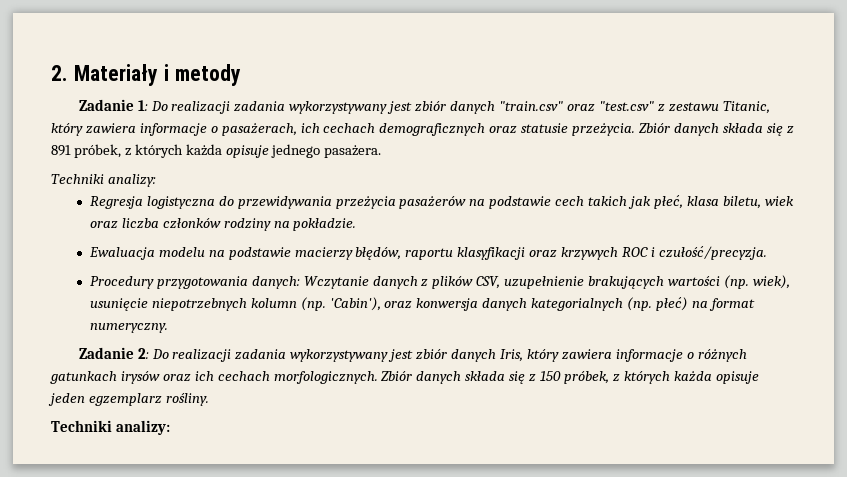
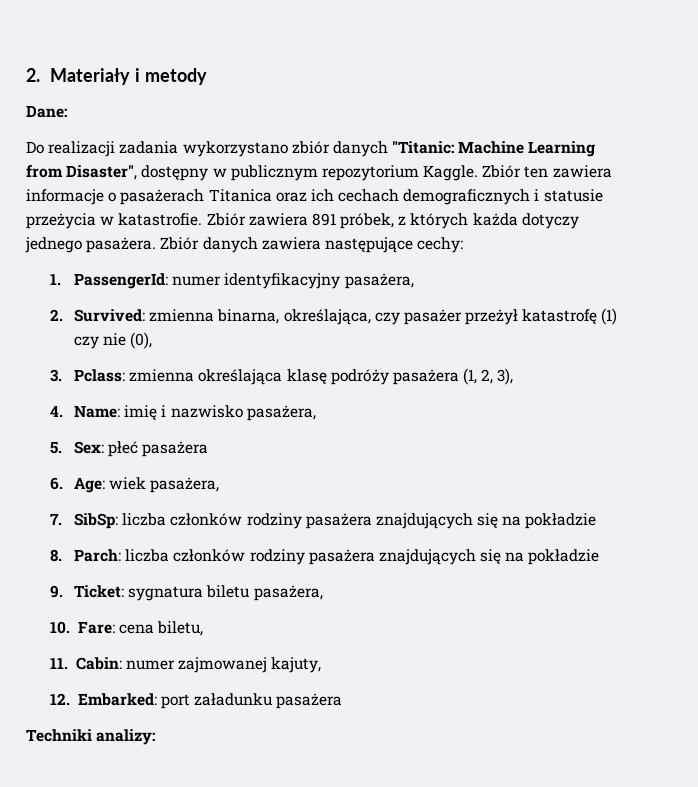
- Zadanie 1: Do realizacji zadania wykorzystywany jest zbiór danych "train.csv" oraz "test.csv" z zestawu Titanic, który zawiera informacje o pasażerach, ich cechach demograficznych oraz statusie przeżycia. Zbiór danych składa się z 891 próbek, z których każda opisuje jednego pasażera.
- Techniki analizy:
- Regresja logistyczna do przewidywania przeżycia pasażerów na podstawie cech takich jak płeć, klasa biletu, wiek oraz liczba członków rodziny na pokładzie.
- Ewaluacja modelu na podstawie macierzy błędów, raportu klasyfikacji oraz krzywych ROC i czułość/precyzja.
- Procedury przygotowania danych: Wczytanie danych z plików CSV, uzupełnienie brakujących wartości (np. wiek), usunięcie niepotrzebnych kolumn (np. 'Cabin'), oraz konwersja danych kategorialnych (np. płeć) na format numeryczny.
- Zadanie 2: Do realizacji zadania wykorzystywany jest zbiór danych Iris, który zawiera informacje o różnych gatunkach irysów oraz ich cechach morfologicznych. Zbiór danych składa się z 150 próbek, z których każda opisuje jeden egzemplarz rośliny.
+ Dane:
+ Do realizacji zadania wykorzystano zbiór danych "Titanic: Machine Learning from Disaster", dostępny w publicznym repozytorium Kaggle. Zbiór ten zawiera informacje o pasażerach Titanica oraz ich cechach demograficznych i statusie przeżycia w katastrofie. Zbiór zawiera 891 próbek, z których każda dotyczy jednego pasażera. Zbiór danych zawiera następujące cechy:
+ 1. PassengerId: numer identyfikacyjny pasażera,
+ 2. Survived: zmienna binarna, określająca, czy pasażer przeżył katastrofę (1) czy nie (0),
+ 3. Pclass: zmienna określająca klasę podróży pasażera (1, 2, 3),
+ 4. Name: imię i nazwisko pasażera,
+ 5. Sex: płeć pasażera
+ 6. Age: wiek pasażera,
+ 7. SibSp: liczba członków rodziny pasażera znajdujących się na pokładzie
+ 8. Parch: liczba członków rodziny pasażera znajdujących się na pokładzie
+ 9. Ticket: sygnatura biletu pasażera,
+ 10. Fare: cena biletu,
+ 11. Cabin: numer zajmowanej kajuty,
+ 12. Embarked: port załadunku pasażera

